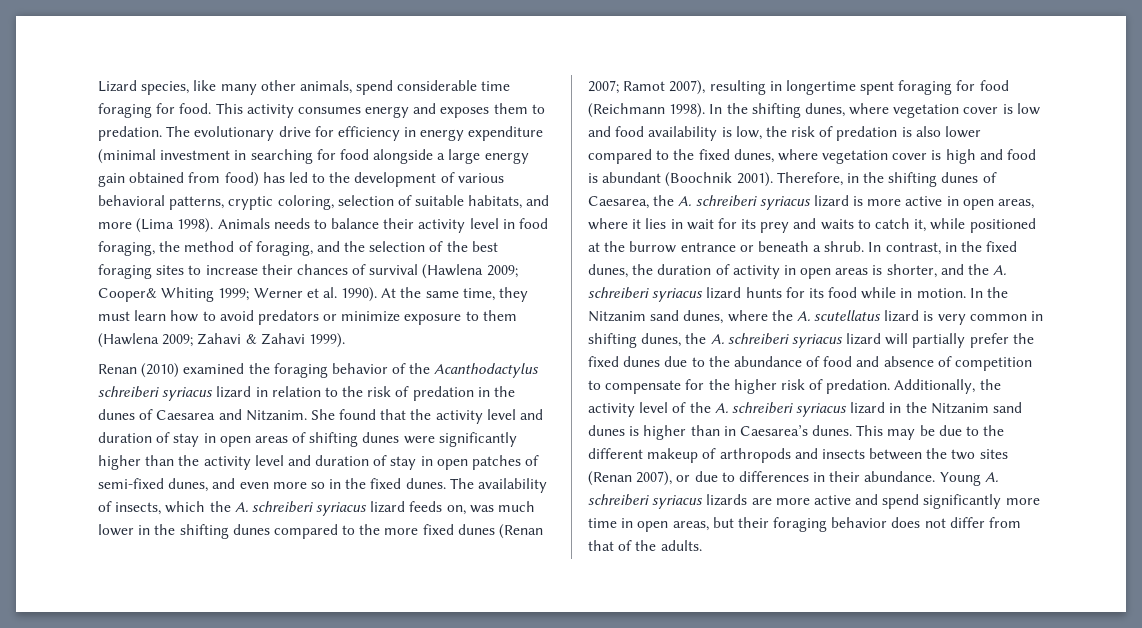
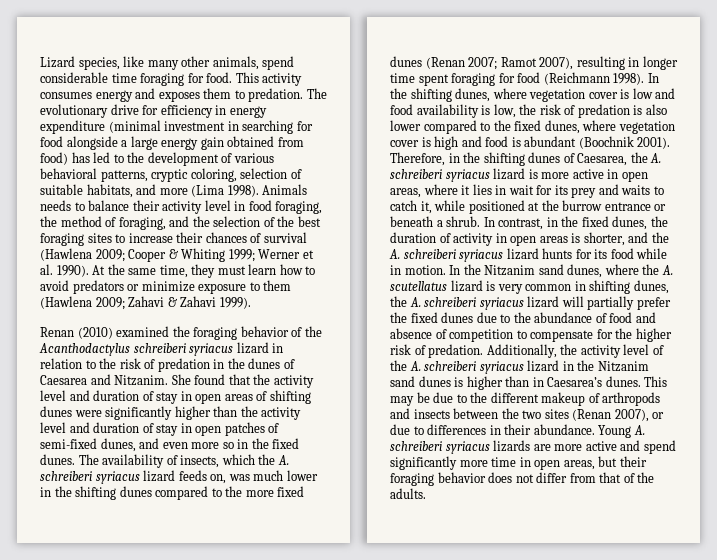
- Animals needs to balance their activity level in food foraging, the method of foraging, and the selection of the best foraging sites to increase their chances of survival (Hawlena 2009; Cooper& Whiting 1999; Werner et al. 1990).
+ Animals needs to balance their activity level in food foraging, the method of foraging, and the selection of the best foraging sites to increase their chances of survival (Hawlena 2009; Cooper & Whiting 1999; Werner et al. 1990).
- The availability of insects, which the A. schreiberi syriacus lizard feeds on, was much lower in the shifting dunes compared to the more fixed dunes (Renan 2007; Ramot 2007), resulting in longertime spent foraging for food (Reichmann 1998).
+ The availability of insects, which the A. schreiberi syriacus lizard feeds on, was much lower in the shifting dunes compared to the more fixed dunes (Renan 2007; Ramot 2007), resulting in longer time spent foraging for food (Reichmann 1998).

